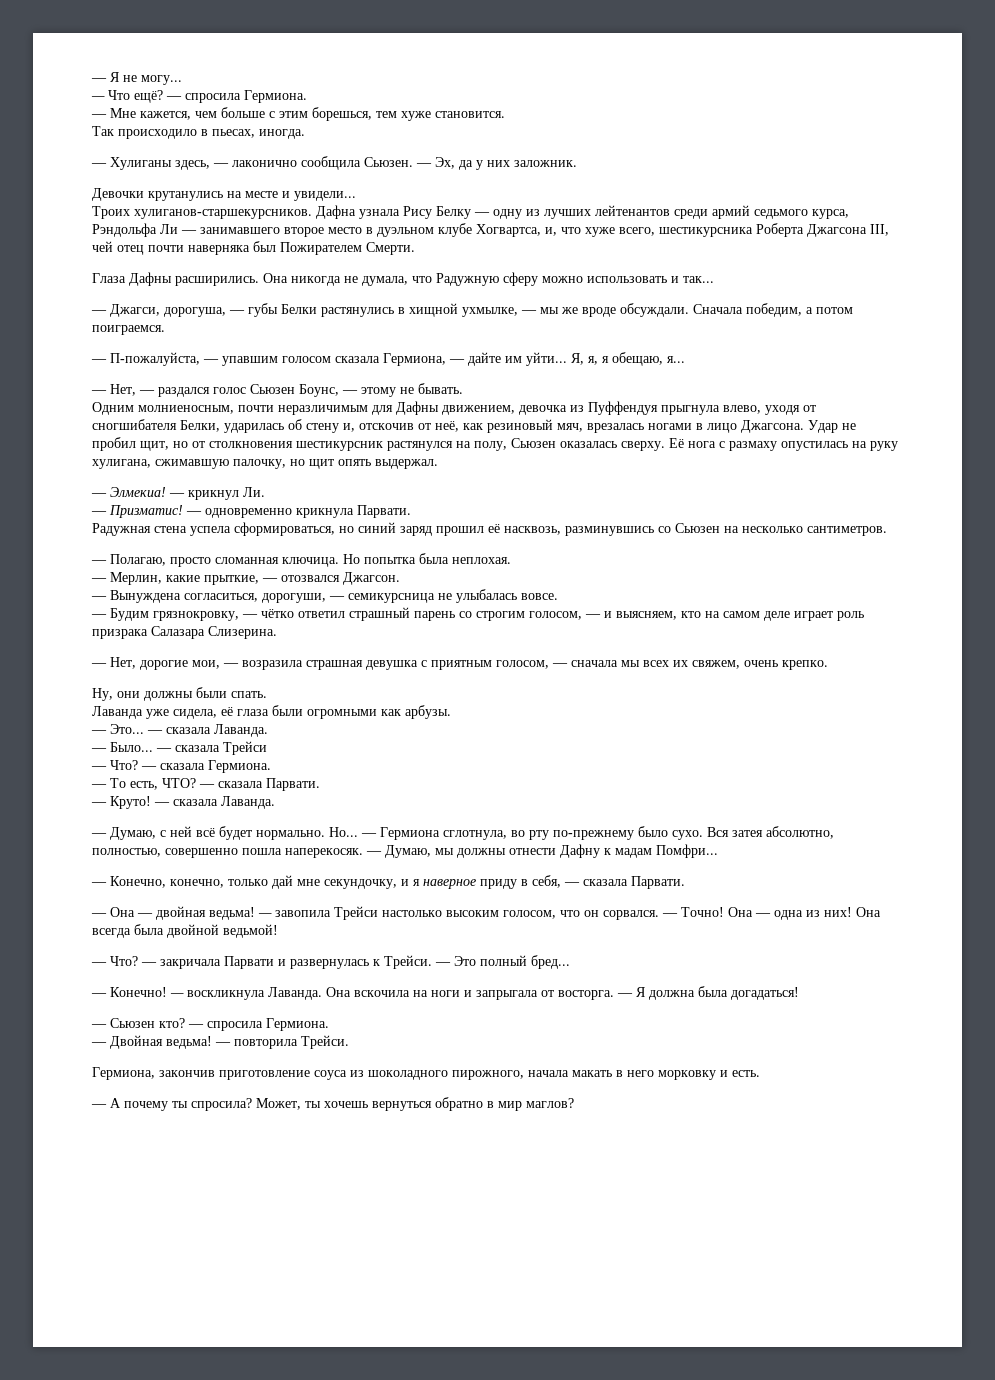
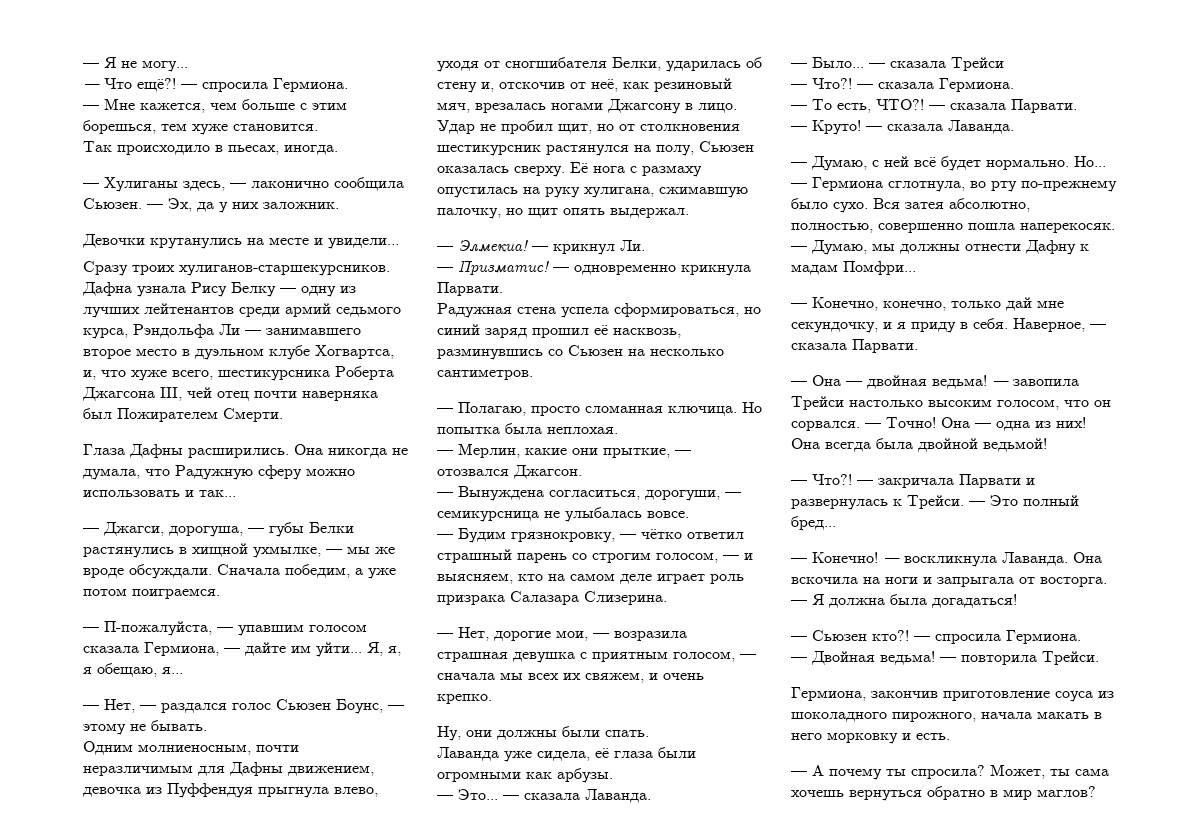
- — Что ещё?
+ — Что ещё?!
- Троих хулиганов-старшекурсников.
+ Сразу троих хулиганов-старшекурсников.
- Сначала победим, а потом поиграемся.
+ Сначала победим, а уже потом поиграемся.
- Одним молниеносным, почти неразличимым для Дафны движением, девочка из Пуффендуя прыгнула влево, уходя от сногшибателя Белки, ударилась об стену и, отскочив от неё, как резиновый мяч, врезалась ногами в лицо Джагсона.
+ Одним молниеносным, почти неразличимым для Дафны движением, девочка из Пуффендуя прыгнула влево, уходя от сногшибателя Белки, ударилась об стену и, отскочив от неё, как резиновый мяч, врезалась ногами Джагсону в лицо.
- — Мерлин, какие прыткие, — отозвался Джагсон.
+ — Мерлин, какие они прыткие, — отозвался Джагсон.
- — Нет, дорогие мои, — возразила страшная девушка с приятным голосом, — сначала мы всех их свяжем, очень крепко.
+ — Нет, дорогие мои, — возразила страшная девушка с приятным голосом, — сначала мы всех их свяжем, и очень крепко.
  — сказала Трейси
- — Что?
+ — Что?!
- — То есть, ЧТО?
+ — То есть, ЧТО?!
- — Конечно, конечно, только дай мне секундочку, и я наверное приду в себя, — сказала Парвати.
+ — Конечно, конечно, только дай мне секундочку, и я приду в себя. Наверное, — сказала Парвати.
  Она всегда была двойной ведьмой!
- — Что?
+ — Что?!
- — Сьюзен кто?
+ — Сьюзен кто?!
- Может, ты хочешь вернуться обратно в мир маглов?
+ Может, ты сама хочешь вернуться обратно в мир маглов?

